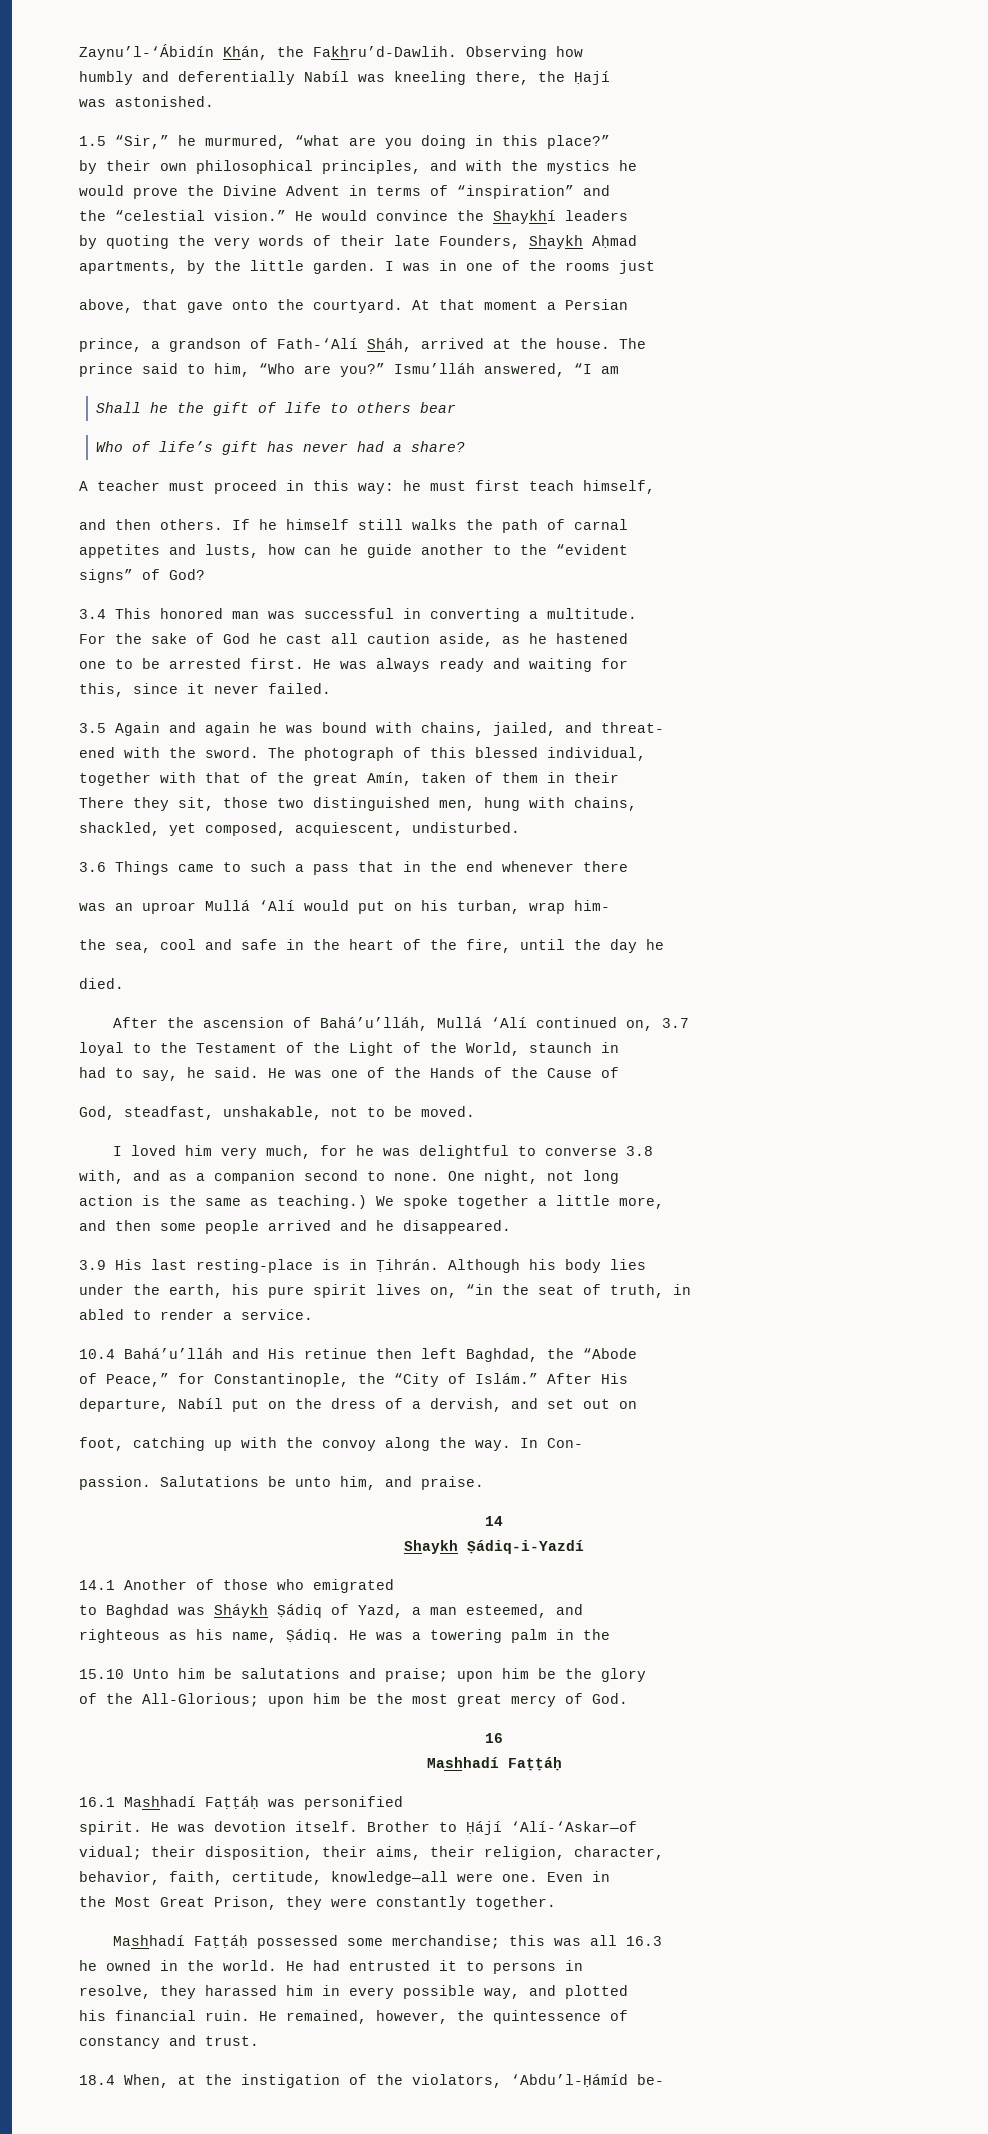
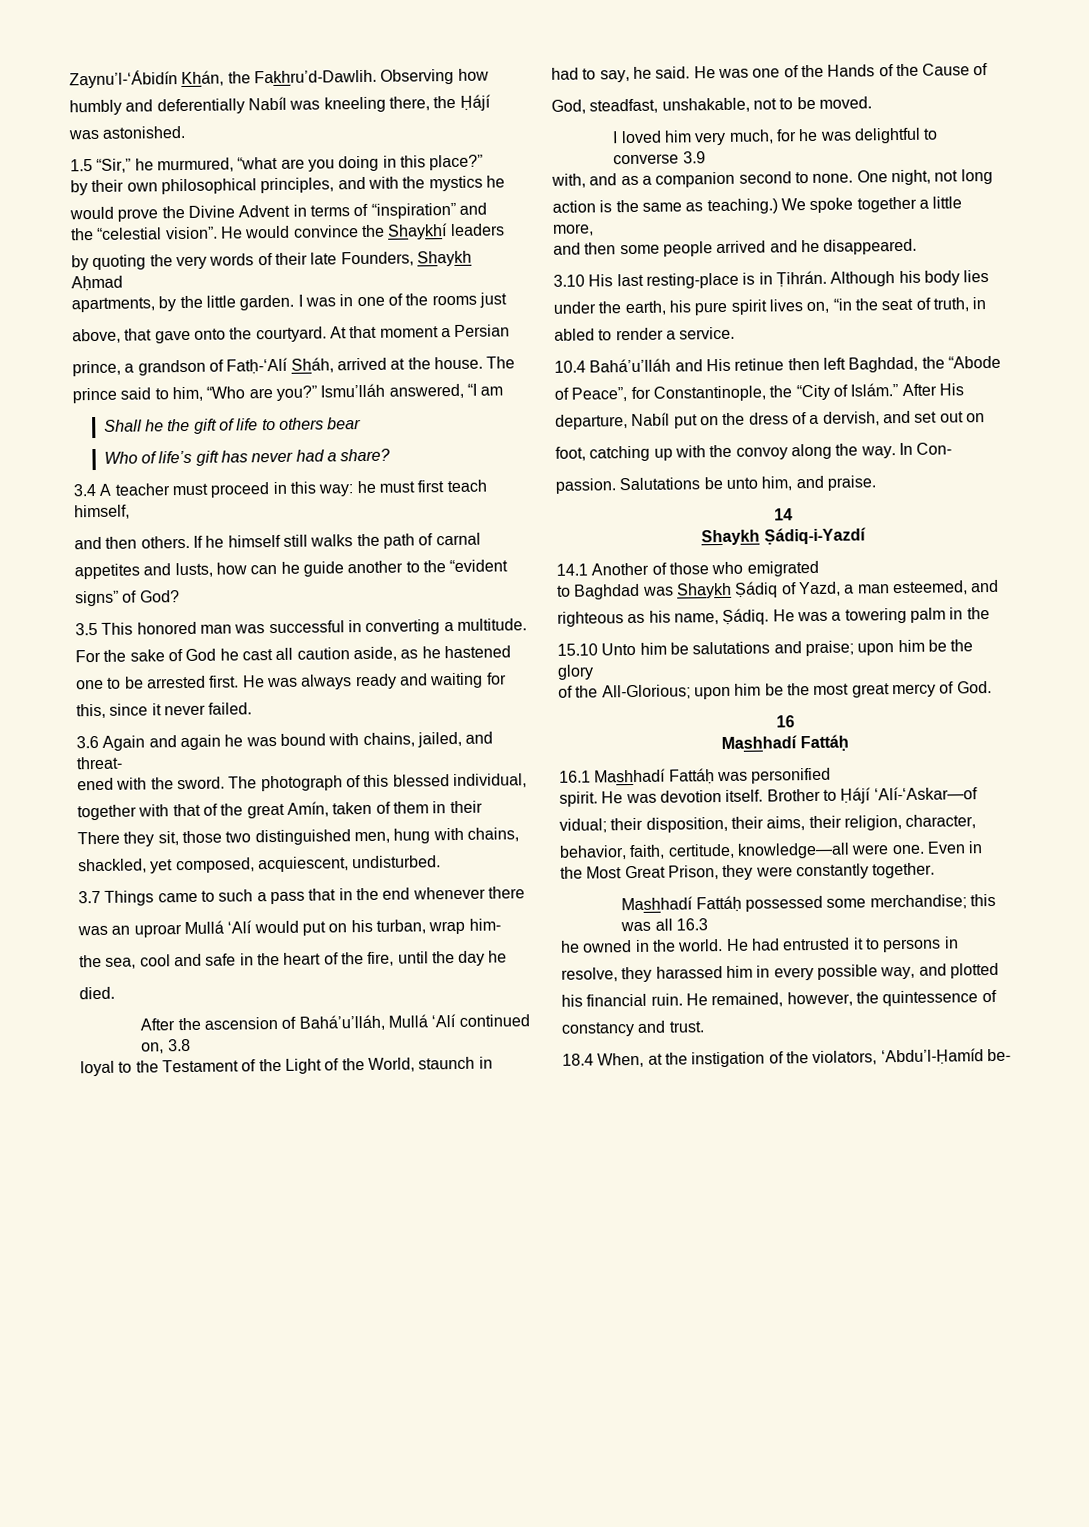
- humbly and deferentially Nabíl was kneeling there, the Ḥají
+ humbly and deferentially Nabíl was kneeling there, the Ḥájí
- the “celestial vision.”
+ the “celestial vision”.
- prince, a grandson of Fath-‘Alí Sháh, arrived at the house.
+ prince, a grandson of Fatḥ-‘Alí Sháh, arrived at the house.
- A teacher must proceed in this way: he must first teach himself,
+ 3.4 A teacher must proceed in this way: he must first teach himself,
- 3.4 This honored man was successful in converting a multitude.
+ 3.5 This honored man was successful in converting a multitude.
- 3.5 Again and again he was bound with chains, jailed, and threat-
+ 3.6 Again and again he was bound with chains, jailed, and threat-
- 3.6 Things came to such a pass that in the end whenever there
+ 3.7 Things came to such a pass that in the end whenever there
- After the ascension of Bahá’u’lláh, Mullá ‘Alí continued on, 3.7
+ After the ascension of Bahá’u’lláh, Mullá ‘Alí continued on, 3.8
- I loved him very much, for he was delightful to converse 3.8
+ I loved him very much, for he was delightful to converse 3.9
- 3.9 His last resting-place is in Ṭihrán.
+ 3.10 His last resting-place is in Ṭihrán.
- of Peace,” for Constantinople, the “City of Islám.”
+ of Peace”, for Constantinople, the “City of Islám.”
- to Baghdad was Sháykh Ṣádiq of Yazd, a man esteemed, and
+ to Baghdad was Shaykh Ṣádiq of Yazd, a man esteemed, and
  16
- Mashhadí Faṭṭáḥ
+ Mashhadí Fattáḥ
- 16.1 Mashhadí Faṭṭáḥ was personified
+ 16.1 Mashhadí Fattáḥ was personified
- Mashhadí Faṭṭáḥ possessed some merchandise; this was all 16.3
+ Mashhadí Fattáḥ possessed some merchandise; this was all 16.3
- 18.4 When, at the instigation of the violators, ‘Abdu’l-Ḥámíd be-
+ 18.4 When, at the instigation of the violators, ‘Abdu’l-Ḥamíd be-

